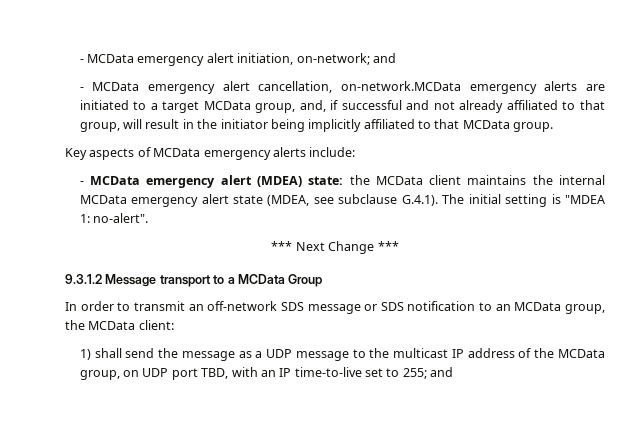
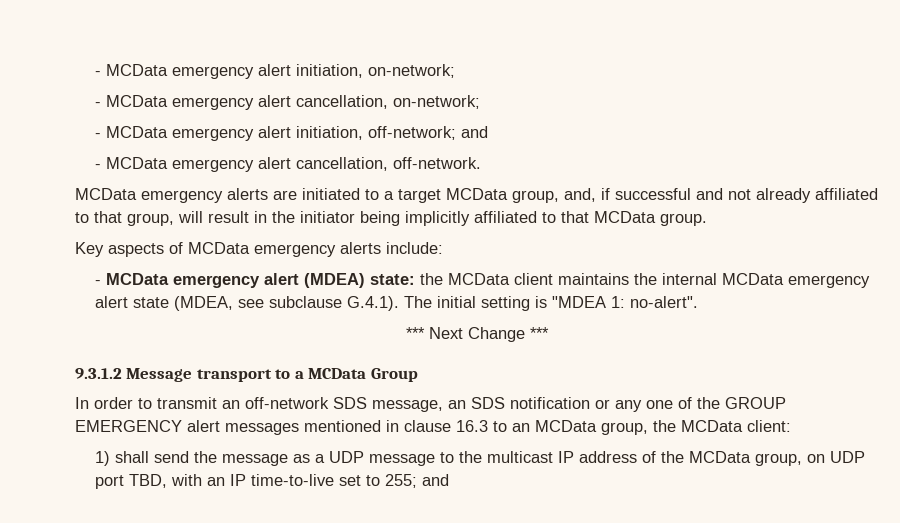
- - MCData emergency alert initiation, on-network; and
+ - MCData emergency alert initiation, on-network;
+ - MCData emergency alert cancellation, on-network;
+ - MCData emergency alert initiation, off-network; and
- - MCData emergency alert cancellation, on-network.MCData emergency alerts are initiated to a target MCData group, and, if successful and not already affiliated to that group, will result in the initiator being implicitly affiliated to that MCData group.
+ - MCData emergency alert cancellation, off-network.
+ MCData emergency alerts are initiated to a target MCData group, and, if successful and not already affiliated to that group, will result in the initiator being implicitly affiliated to that MCData group.
- In order to transmit an off-network SDS message or SDS notification to an MCData group, the MCData client:
+ In order to transmit an off-network SDS message, an SDS notification or any one of the GROUP EMERGENCY alert messages mentioned in clause 16.3 to an MCData group, the MCData client:

